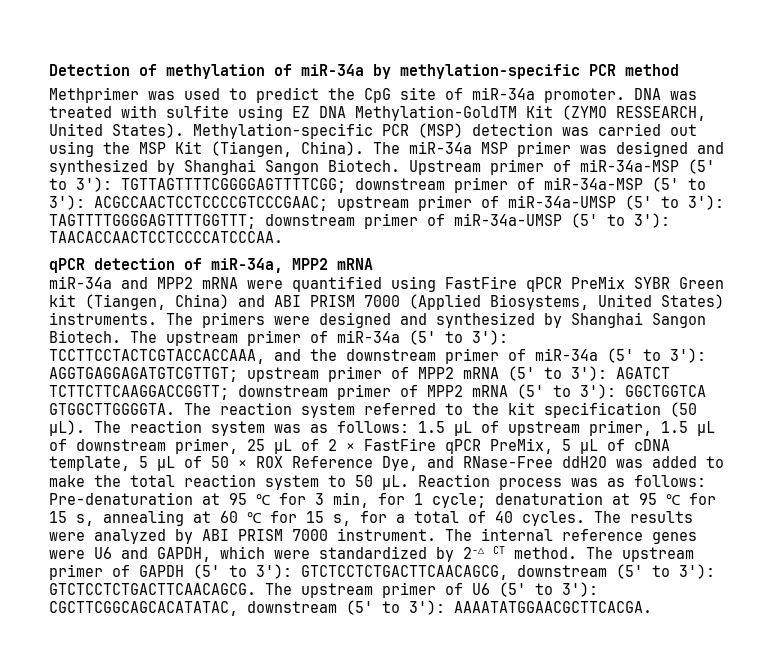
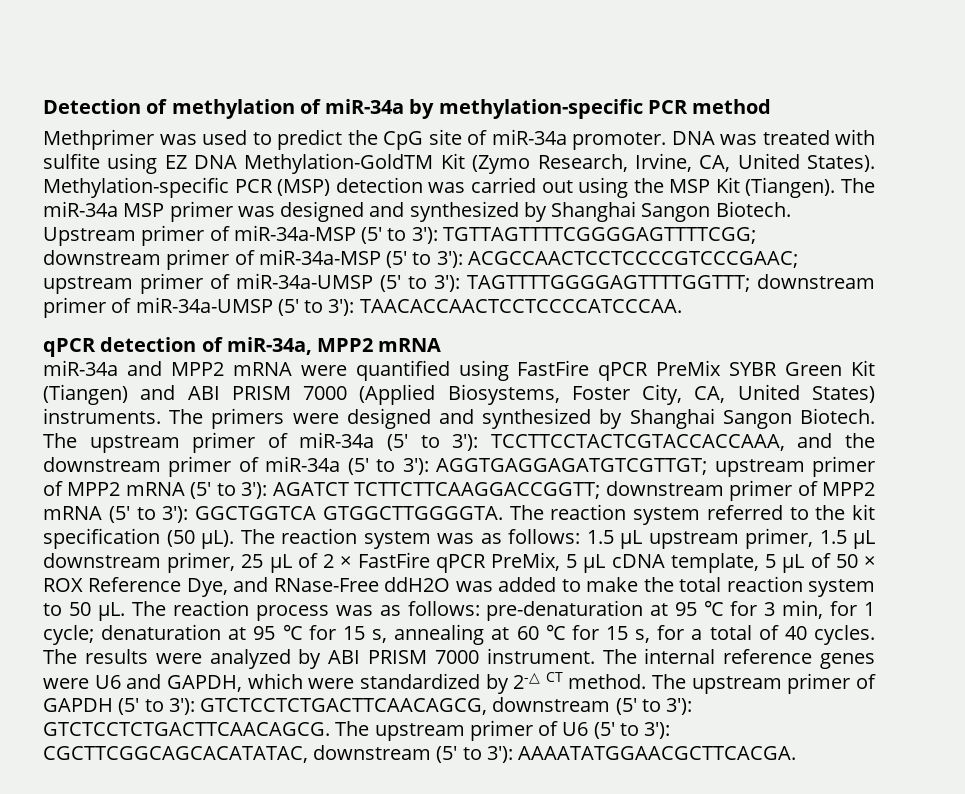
- DNA was treated with sulfite using EZ DNA Methylation-GoldTM Kit (ZYMO RESSEARCH, United States).
+ DNA was treated with sulfite using EZ DNA Methylation-GoldTM Kit (Zymo Research, Irvine, CA, United States).
- Methylation-specific PCR (MSP) detection was carried out using the MSP Kit (Tiangen, China).
+ Methylation-specific PCR (MSP) detection was carried out using the MSP Kit (Tiangen).
- miR-34a and MPP2 mRNA were quantified using FastFire qPCR PreMix SYBR Green kit (Tiangen, China) and ABI PRISM 7000 (Applied Biosystems, United States) instruments.
+ miR-34a and MPP2 mRNA were quantified using FastFire qPCR PreMix SYBR Green Kit (Tiangen) and ABI PRISM 7000 (Applied Biosystems, Foster City, CA, United States) instruments.
- The reaction system was as follows: 1.5 μL of upstream primer, 1.5 μL of downstream primer, 25 μL of 2 × FastFire qPCR PreMix, 5 μL of cDNA template, 5 μL of 50 × ROX Reference Dye, and RNase-Free ddH2O was added to make the total reaction system to 50 μL.
+ The reaction system was as follows: 1.5 μL upstream primer, 1.5 μL downstream primer, 25 μL of 2 × FastFire qPCR PreMix, 5 μL cDNA template, 5 μL of 50 × ROX Reference Dye, and RNase-Free ddH2O was added to make the total reaction system to 50 μL.
- Reaction process was as follows: Pre-denaturation at 95 ℃ for 3 min, for 1 cycle; denaturation at 95 ℃ for 15 s, annealing at 60 ℃ for 15 s, for a total of 40 cycles.
+ The reaction process was as follows: pre-denaturation at 95 ℃ for 3 min, for 1 cycle; denaturation at 95 ℃ for 15 s, annealing at 60 ℃ for 15 s, for a total of 40 cycles.

